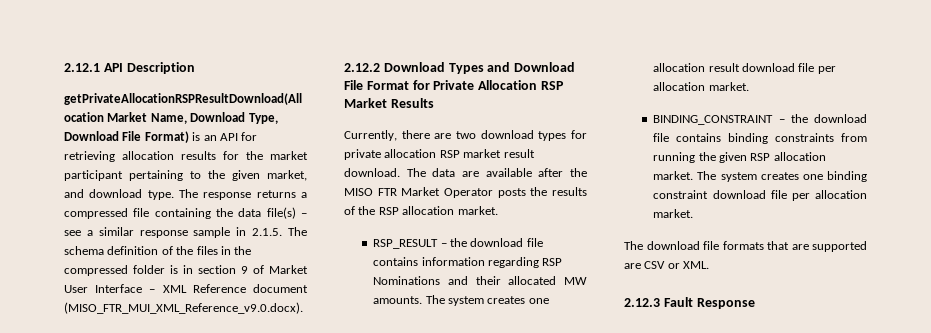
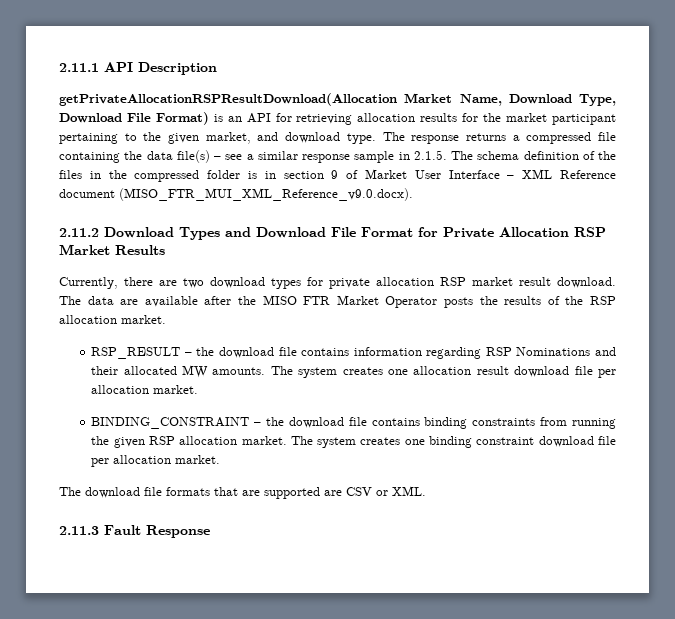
- 2.12.1 API Description
+ 2.11.1 API Description
- 2.12.2 Download Types and Download File Format for Private Allocation RSP Market Results
+ 2.11.2 Download Types and Download File Format for Private Allocation RSP Market Results
- 2.12.3 Fault Response
+ 2.11.3 Fault Response

